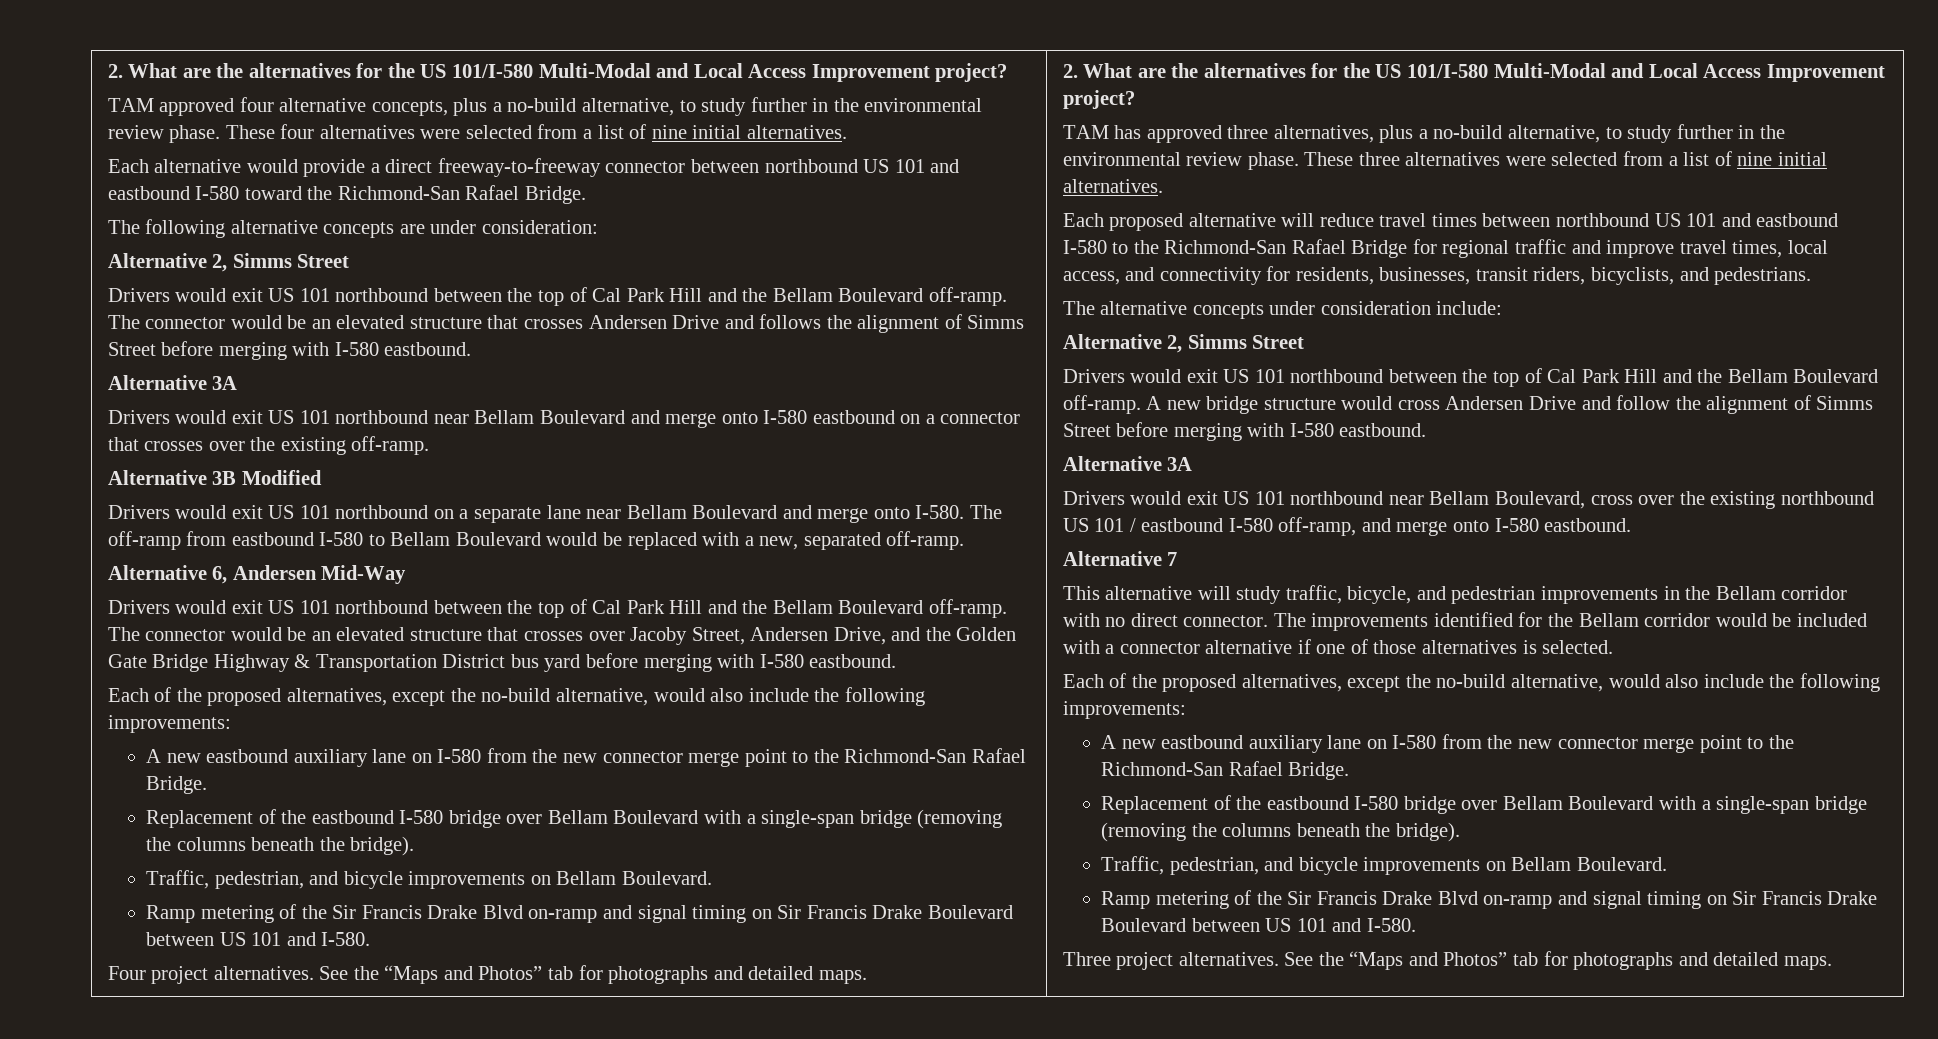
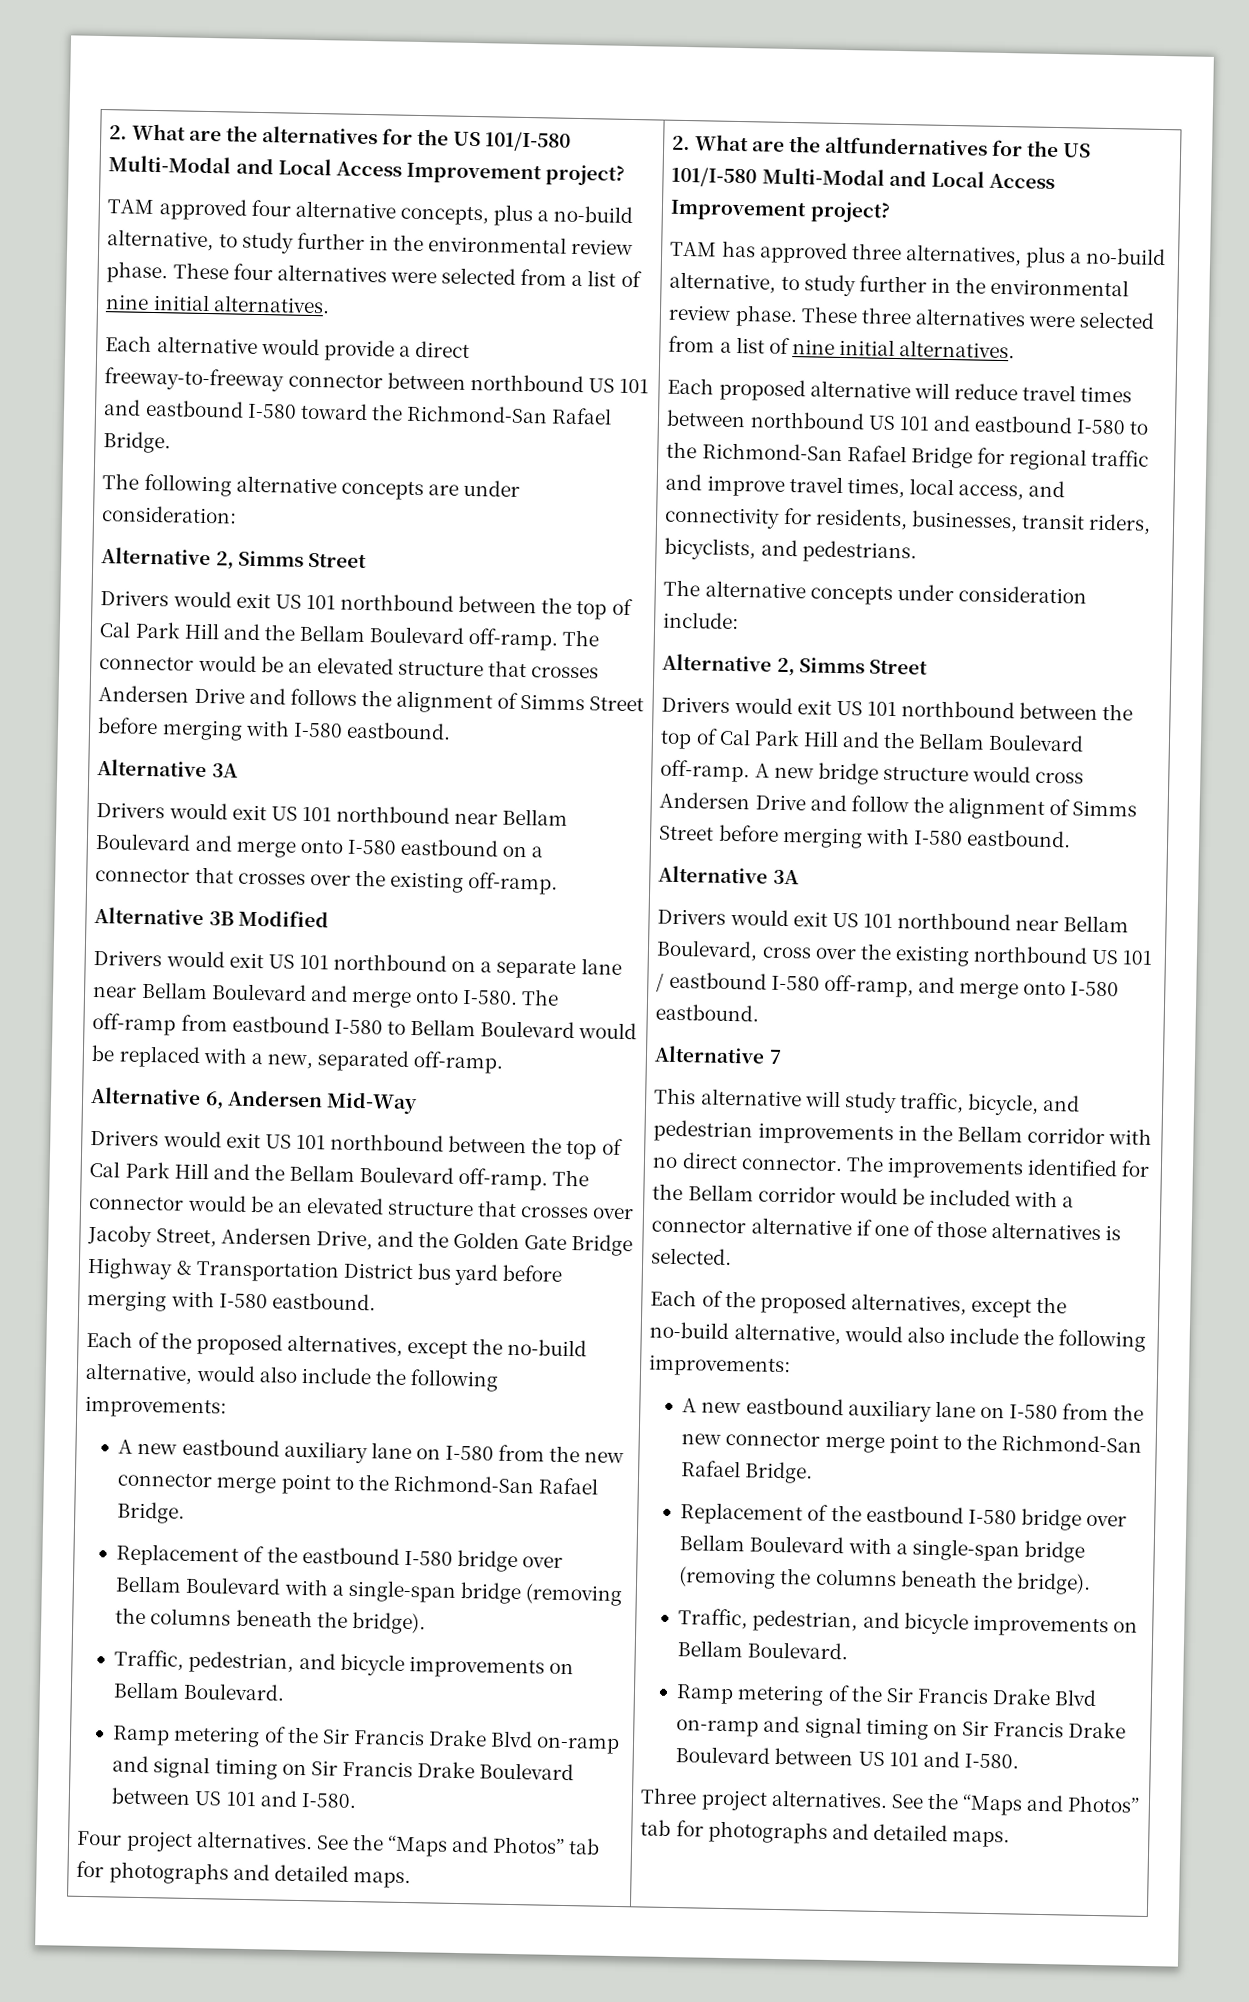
- See the “Maps and Photos” tab for photographs and detailed maps. | 2. What are the alternatives for the US 101/I-580 Multi-Modal and Local Access Improvement project?
+ See the “Maps and Photos” tab for photographs and detailed maps. | 2. What are the altfundernatives for the US 101/I-580 Multi-Modal and Local Access Improvement project?

